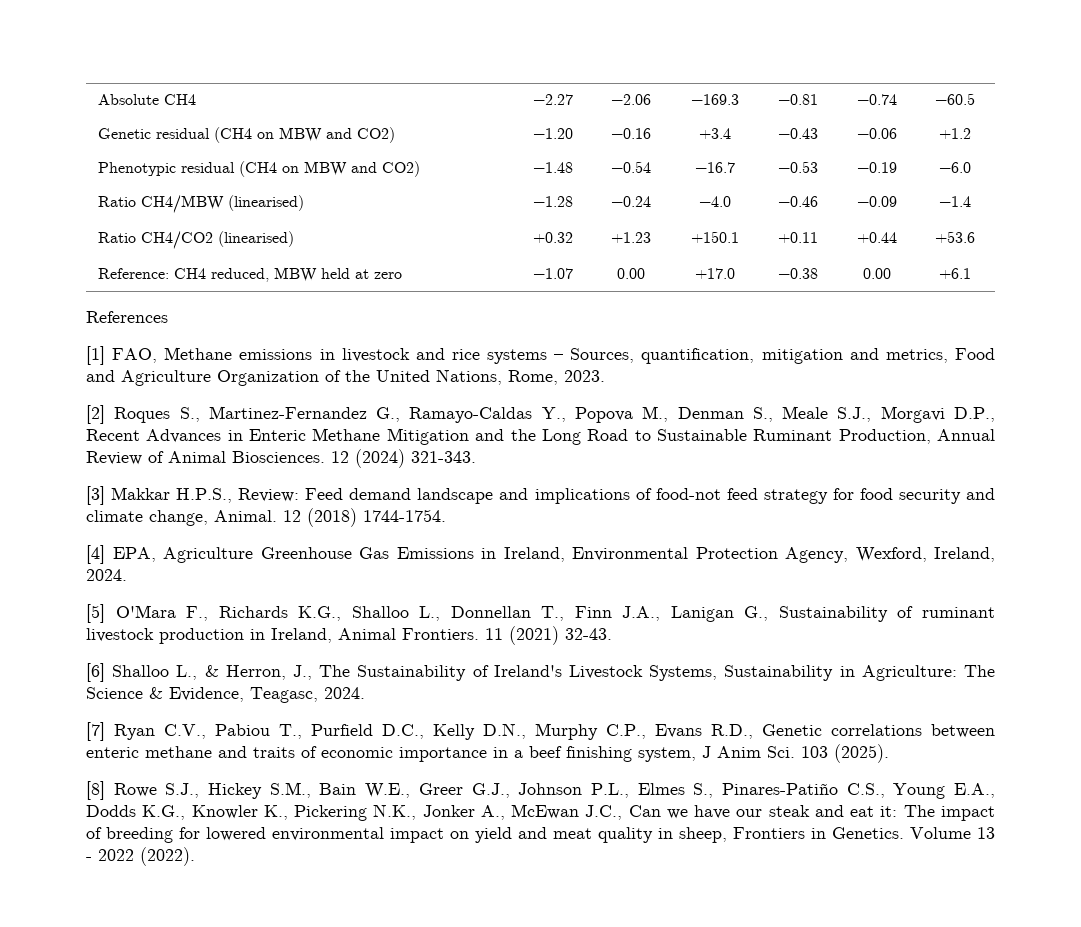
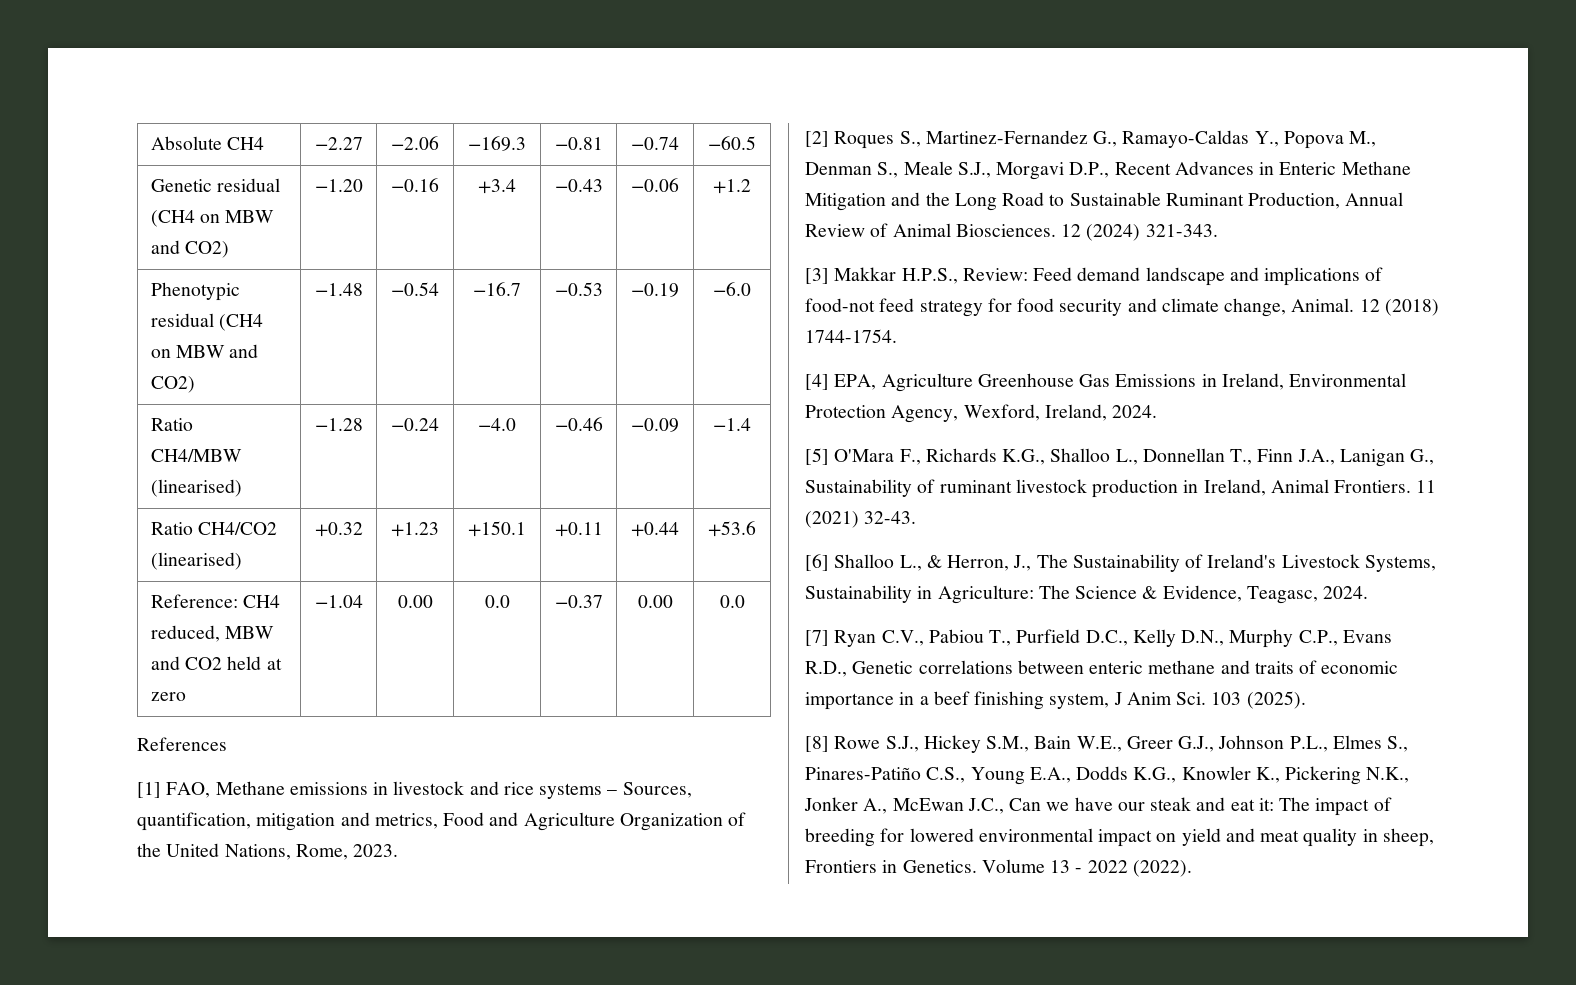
- Reference: CH4 reduced, MBW held at zero | −1.07 | 0.00 | +17.0 | −0.38 | 0.00 | +6.1
+ Reference: CH4 reduced, MBW and CO2 held at zero | −1.04 | 0.00 | 0.0 | −0.37 | 0.00 | 0.0

